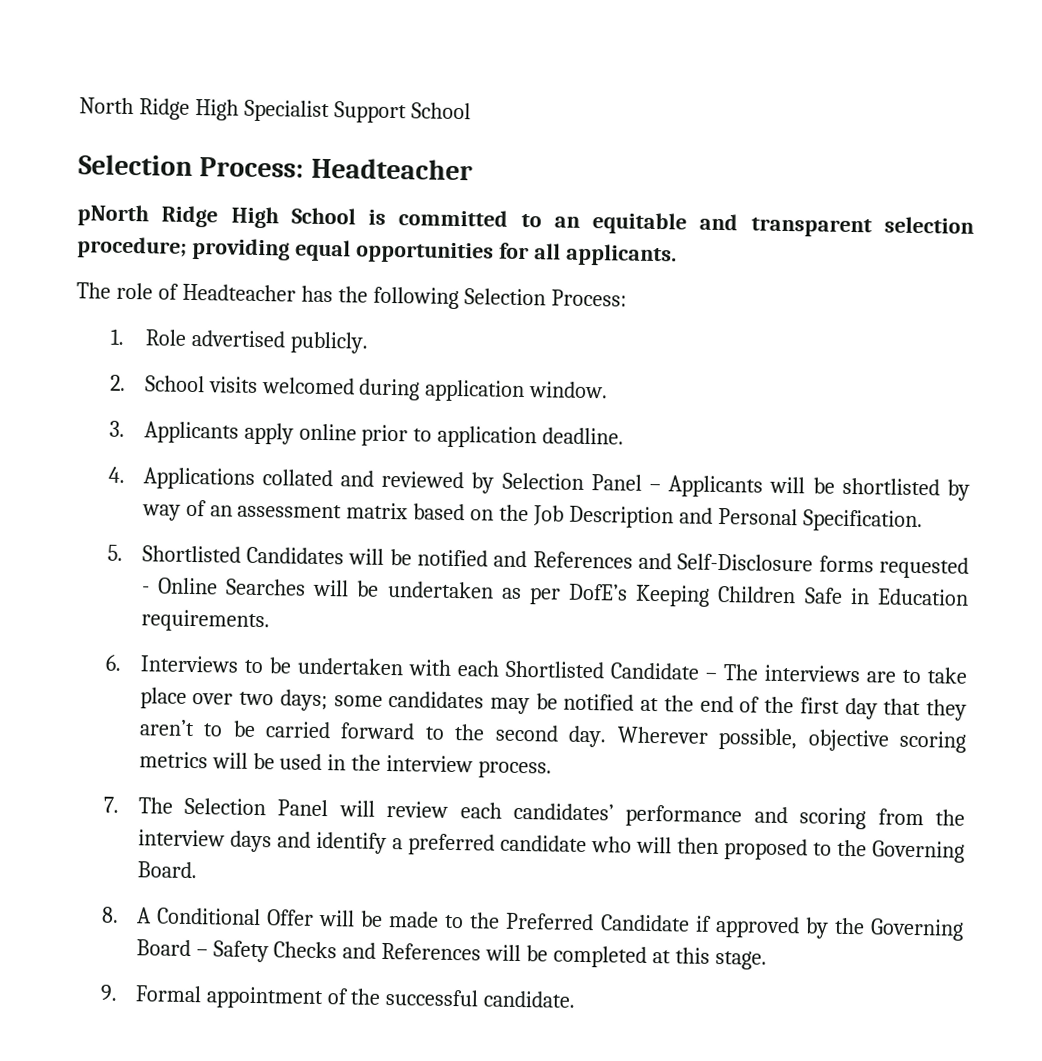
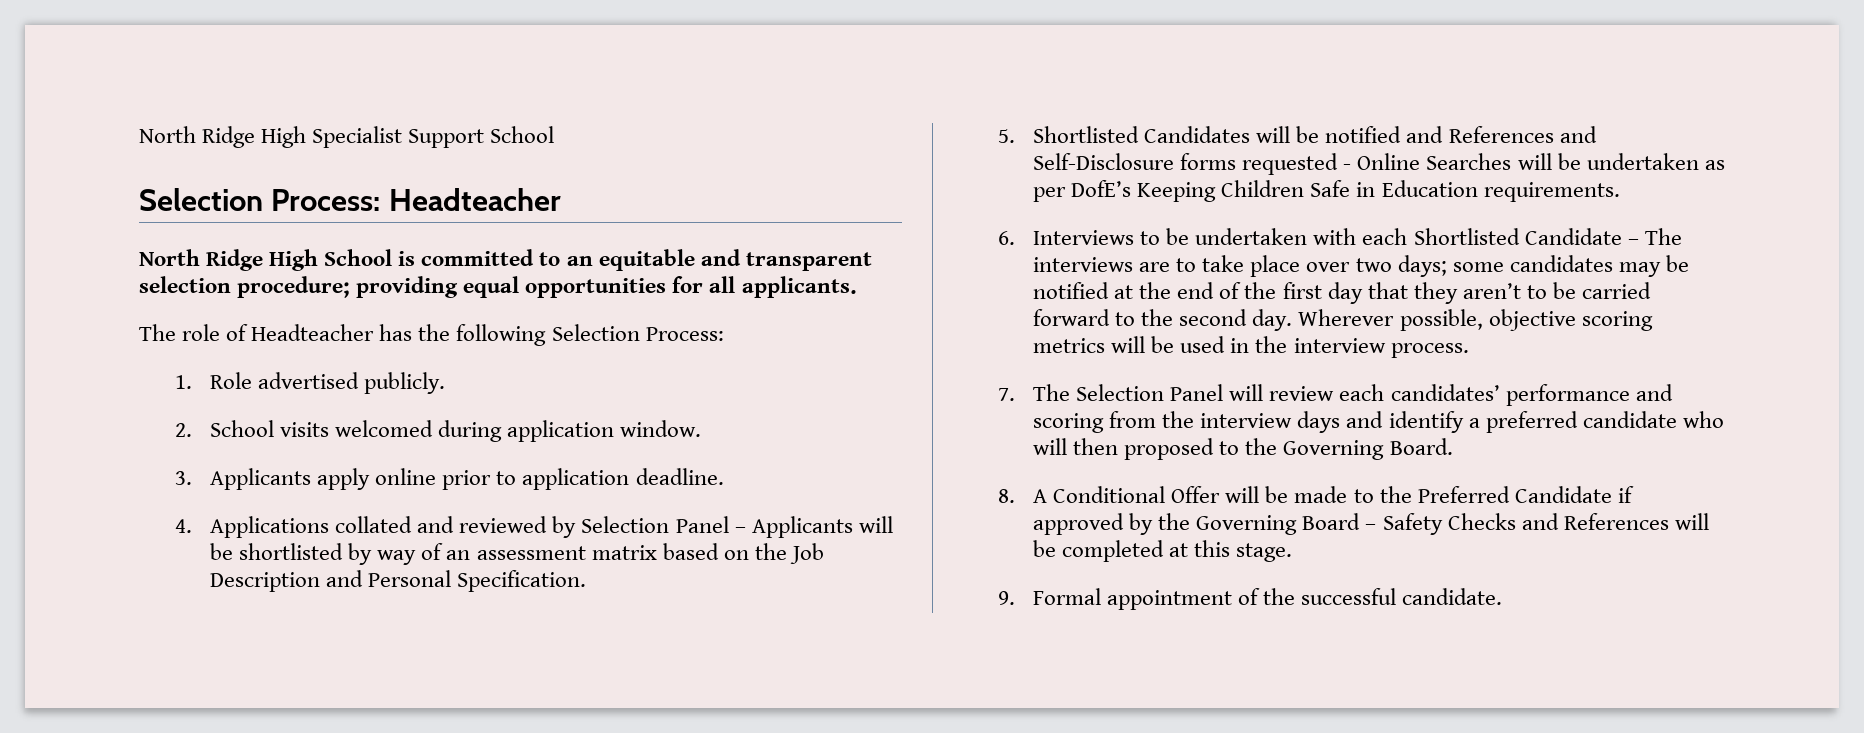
- pNorth Ridge High School is committed to an equitable and transparent selection procedure; providing equal opportunities for all applicants.
+ North Ridge High School is committed to an equitable and transparent selection procedure; providing equal opportunities for all applicants.

